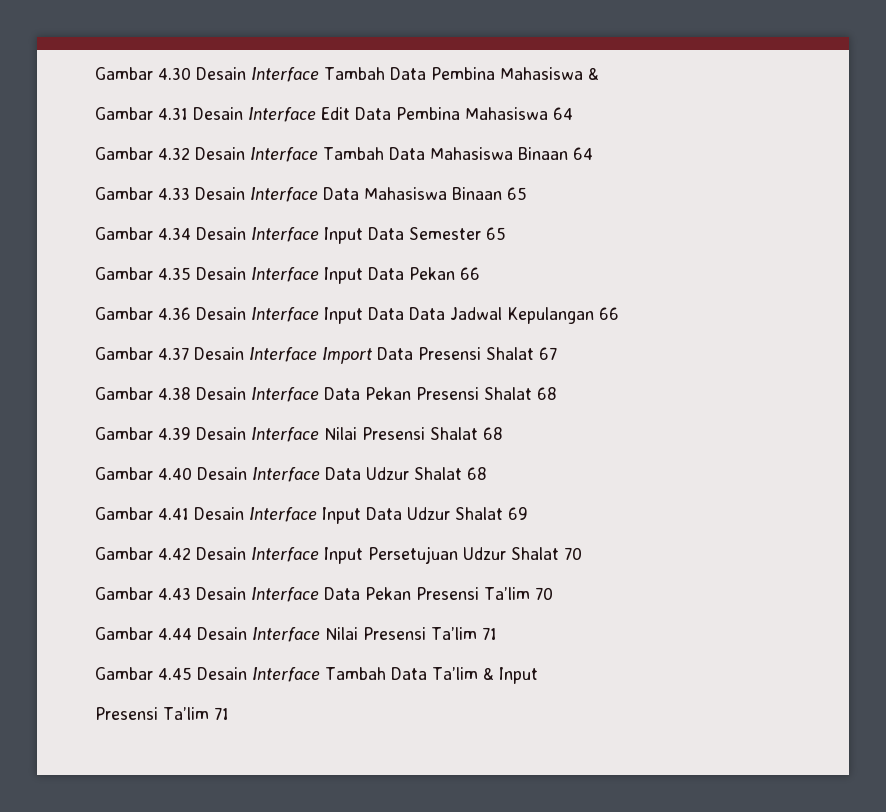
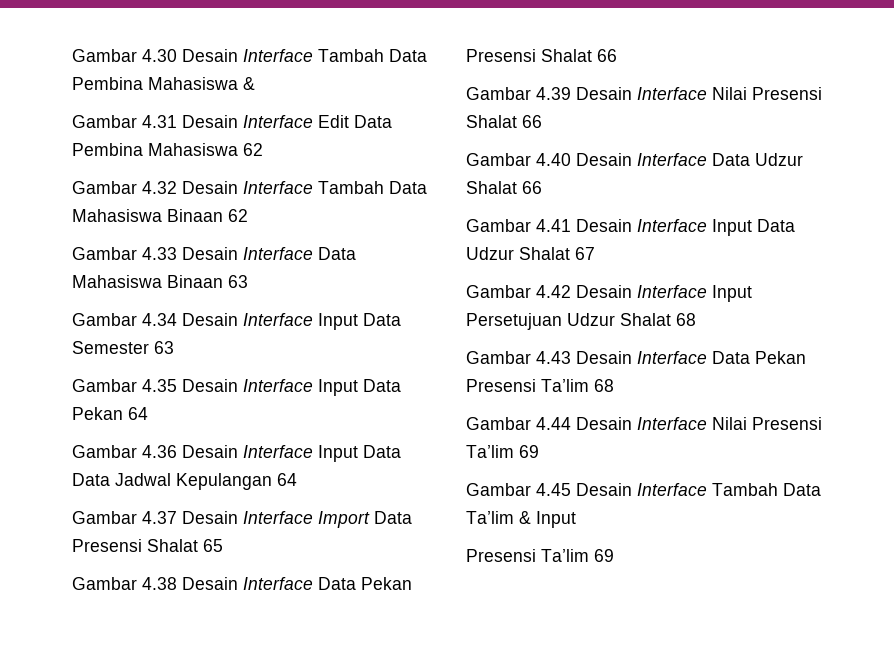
- Gambar 4.31 Desain Interface Edit Data Pembina Mahasiswa 64
+ Gambar 4.31 Desain Interface Edit Data Pembina Mahasiswa 62
- Gambar 4.32 Desain Interface Tambah Data Mahasiswa Binaan 64
+ Gambar 4.32 Desain Interface Tambah Data Mahasiswa Binaan 62
- Gambar 4.33 Desain Interface Data Mahasiswa Binaan 65
+ Gambar 4.33 Desain Interface Data Mahasiswa Binaan 63
- Gambar 4.34 Desain Interface Input Data Semester 65
+ Gambar 4.34 Desain Interface Input Data Semester 63
- Gambar 4.35 Desain Interface Input Data Pekan 66
+ Gambar 4.35 Desain Interface Input Data Pekan 64
- Gambar 4.36 Desain Interface Input Data Data Jadwal Kepulangan 66
+ Gambar 4.36 Desain Interface Input Data Data Jadwal Kepulangan 64
- Gambar 4.37 Desain Interface Import Data Presensi Shalat 67
+ Gambar 4.37 Desain Interface Import Data Presensi Shalat 65
- Gambar 4.38 Desain Interface Data Pekan Presensi Shalat 68
+ Gambar 4.38 Desain Interface Data Pekan Presensi Shalat 66
- Gambar 4.39 Desain Interface Nilai Presensi Shalat 68
+ Gambar 4.39 Desain Interface Nilai Presensi Shalat 66
- Gambar 4.40 Desain Interface Data Udzur Shalat 68
+ Gambar 4.40 Desain Interface Data Udzur Shalat 66
- Gambar 4.41 Desain Interface Input Data Udzur Shalat 69
+ Gambar 4.41 Desain Interface Input Data Udzur Shalat 67
- Gambar 4.42 Desain Interface Input Persetujuan Udzur Shalat 70
+ Gambar 4.42 Desain Interface Input Persetujuan Udzur Shalat 68
- Gambar 4.43 Desain Interface Data Pekan Presensi Ta’lim 70
+ Gambar 4.43 Desain Interface Data Pekan Presensi Ta’lim 68
- Gambar 4.44 Desain Interface Nilai Presensi Ta’lim 71
+ Gambar 4.44 Desain Interface Nilai Presensi Ta’lim 69
  Gambar 4.45 Desain Interface Tambah Data Ta’lim & Input
- Presensi Ta’lim 71
+ Presensi Ta’lim 69

